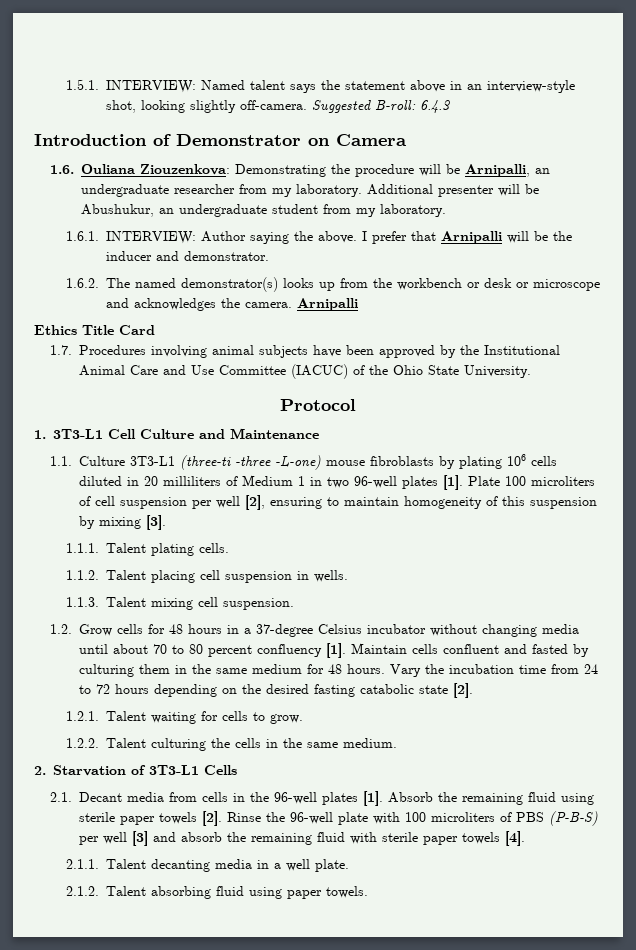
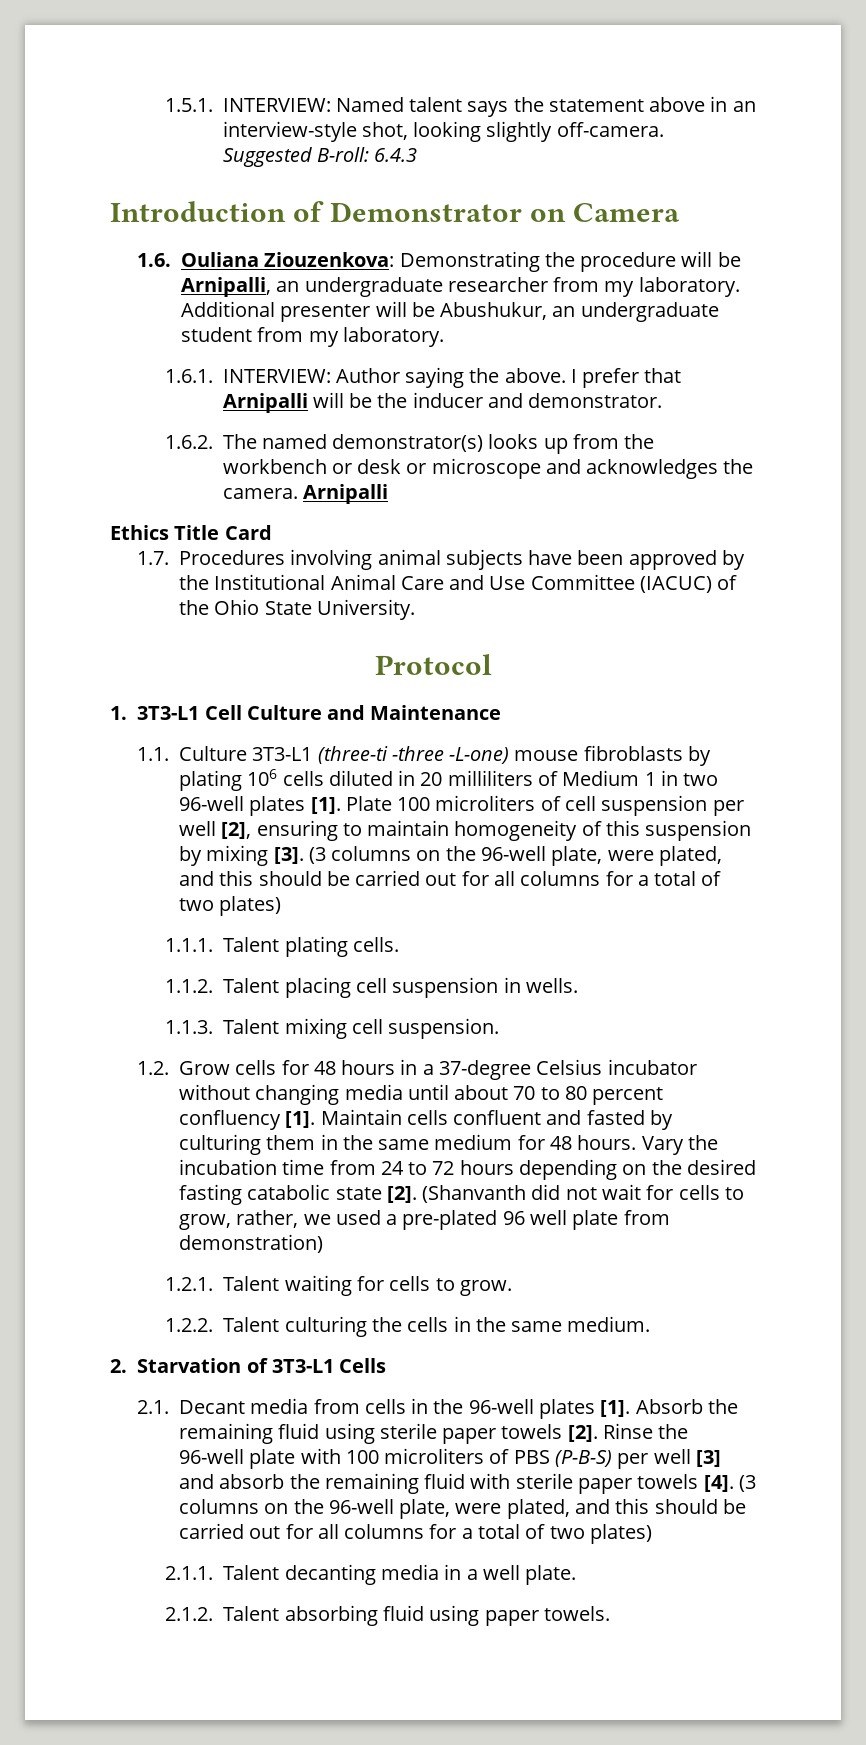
- Plate 100 microliters of cell suspension per well [2], ensuring to maintain homogeneity of this suspension by mixing [3].
+ Plate 100 microliters of cell suspension per well [2], ensuring to maintain homogeneity of this suspension by mixing [3]. (3 columns on the 96-well plate, were plated, and this should be carried out for all columns for a total of two plates)
+ (Shanvanth did not wait for cells to grow, rather, we used a pre-plated 96 well plate from demonstration)
- Rinse the 96-well plate with 100 microliters of PBS (P-B-S) per well [3] and absorb the remaining fluid with sterile paper towels [4].
+ Rinse the 96-well plate with 100 microliters of PBS (P-B-S) per well [3] and absorb the remaining fluid with sterile paper towels [4]. (3 columns on the 96-well plate, were plated, and this should be carried out for all columns for a total of two plates)

